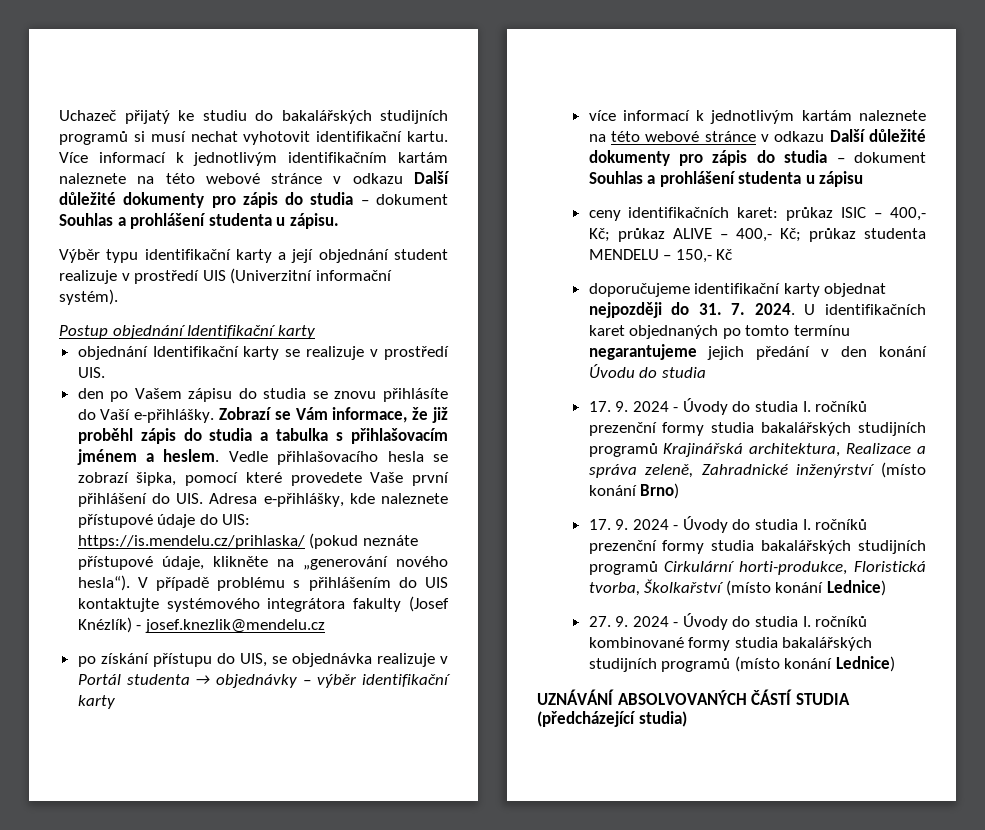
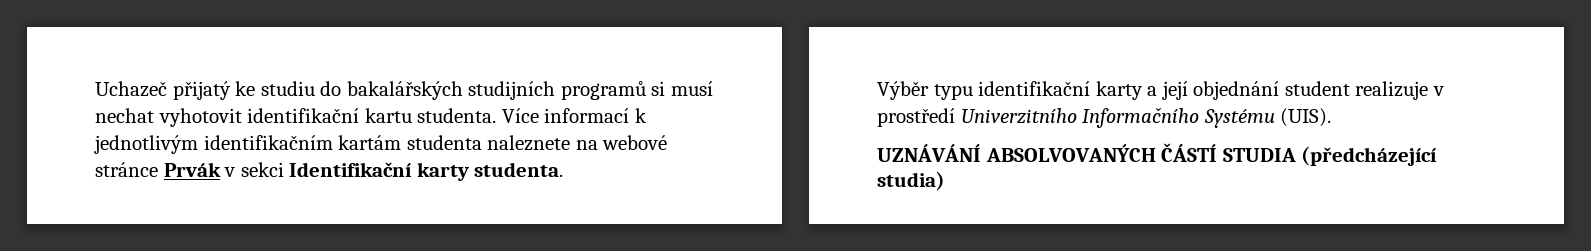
- Uchazeč přijatý ke studiu do bakalářských studijních programů si musí nechat vyhotovit identifikační kartu.
+ Uchazeč přijatý ke studiu do bakalářských studijních programů si musí nechat vyhotovit identifikační kartu studenta.
- Více informací k jednotlivým identifikačním kartám naleznete na této webové stránce v odkazu Další důležité dokumenty pro zápis do studia – dokument Souhlas a prohlášení studenta u zápisu.
+ Více informací k jednotlivým identifikačním kartám studenta naleznete na webové stránce Prvák v sekci Identifikační karty studenta.
- Výběr typu identifikační karty a její objednání student realizuje v prostředí UIS (Univerzitní informační systém).
- Postup objednání Identifikační karty
- objednání Identifikační karty se realizuje v prostředí UIS.
- den po Vašem zápisu do studia se znovu přihlásíte do Vaší e-přihlášky. Zobrazí se Vám informace, že již proběhl zápis do studia a tabulka s přihlašovacím jménem a heslem. Vedle přihlašovacího hesla se zobrazí šipka, pomocí které provedete Vaše první přihlášení do UIS. Adresa e-přihlášky, kde naleznete přístupové údaje do UIS: https://is.mendelu.cz/prihlaska/ (pokud neznáte přístupové údaje, klikněte na „generování nového hesla“). V případě problému s přihlášením do UIS kontaktujte systémového integrátora fakulty (Josef Knézlík) - josef.knezlik@mendelu.cz
- po získání přístupu do UIS, se objednávka realizuje v Portál studenta → objednávky – výběr identifikační karty
- více informací k jednotlivým kartám naleznete na této webové stránce v odkazu Další důležité dokumenty pro zápis do studia – dokument Souhlas a prohlášení studenta u zápisu
- ceny identifikačních karet: průkaz ISIC – 400,- Kč; průkaz ALIVE – 400,- Kč; průkaz studenta MENDELU – 150,- Kč
- doporučujeme identifikační karty objednat nejpozději do 31. 7. 2024. U identifikačních karet objednaných po tomto termínu negarantujeme jejich předání v den konání Úvodu do studia
- 17. 9. 2024 - Úvody do studia I. ročníků prezenční formy studia bakalářských studijních programů Krajinářská architektura, Realizace a správa zeleně, Zahradnické inženýrství (místo konání Brno)
- 17. 9. 2024 - Úvody do studia I. ročníků prezenční formy studia bakalářských studijních programů Cirkulární horti-produkce, Floristická tvorba, Školkařství (místo konání Lednice)
- 27. 9. 2024 - Úvody do studia I. ročníků kombinované formy studia bakalářských studijních programů (místo konání Lednice)
+ Výběr typu identifikační karty a její objednání student realizuje v prostředí Univerzitního Informačního Systému (UIS).

